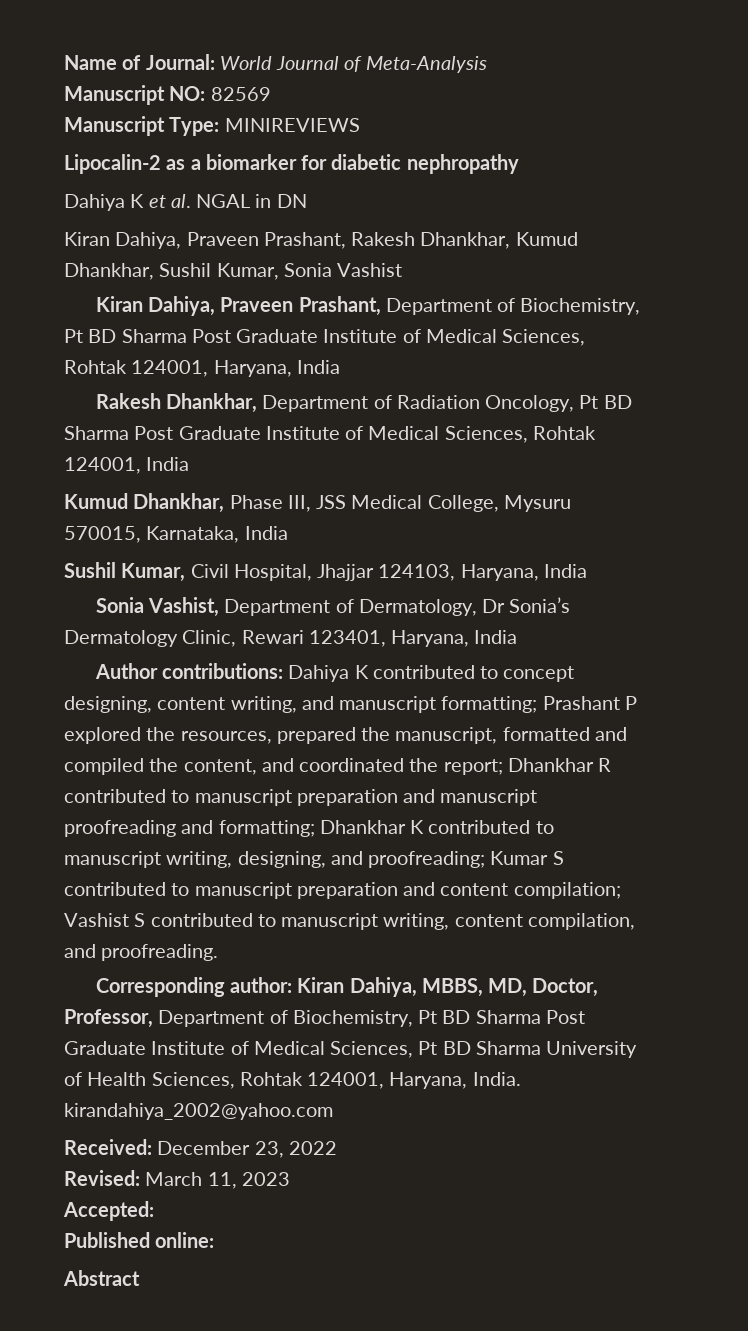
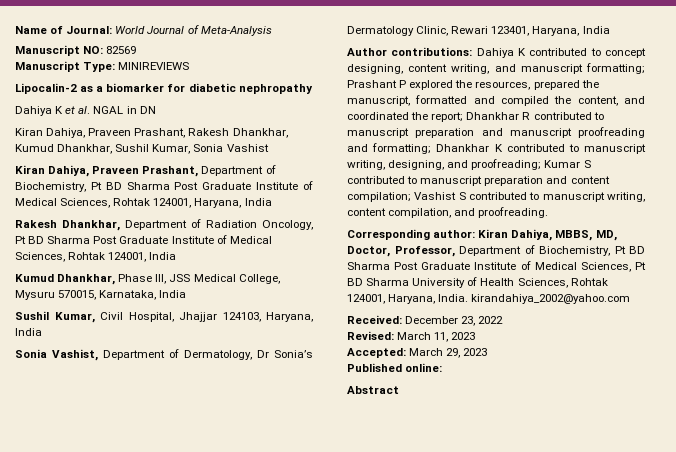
- Accepted:
+ Accepted: March 29, 2023

